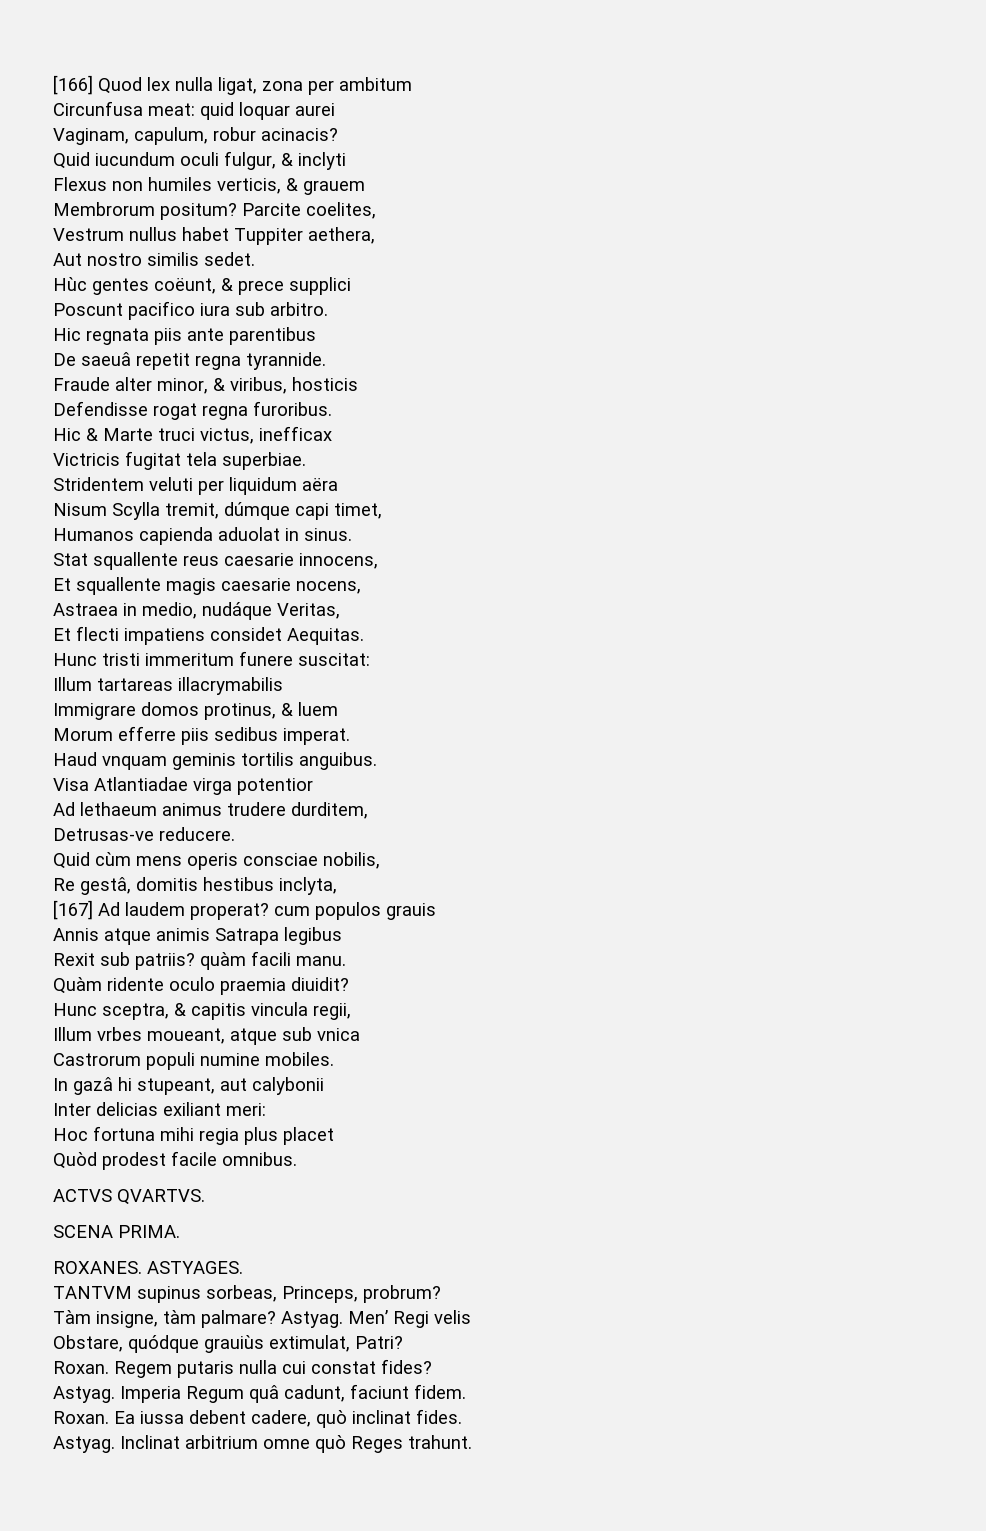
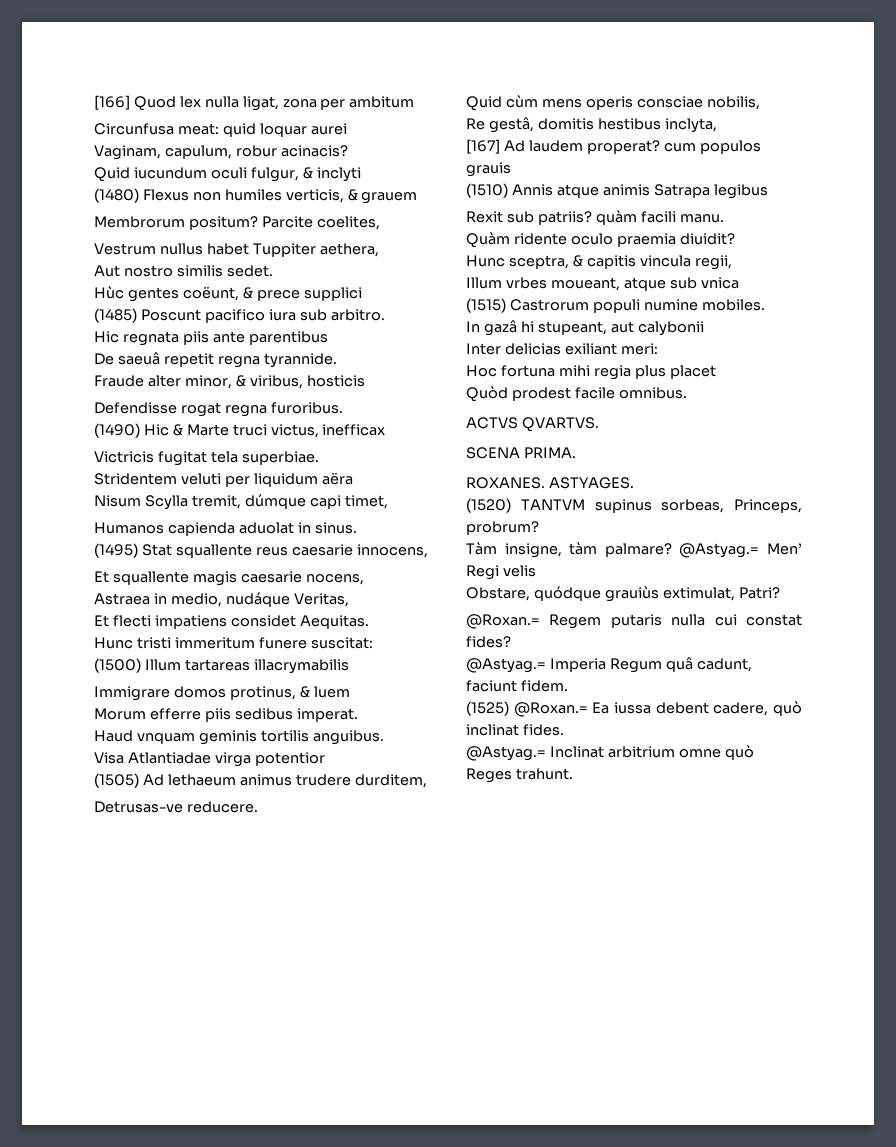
- Flexus non humiles verticis, & grauem
+ (1480) Flexus non humiles verticis, & grauem
- Poscunt pacifico iura sub arbitro.
+ (1485) Poscunt pacifico iura sub arbitro.
- Hic & Marte truci victus, inefficax
+ (1490) Hic & Marte truci victus, inefficax
- Stat squallente reus caesarie innocens,
+ (1495) Stat squallente reus caesarie innocens,
- Illum tartareas illacrymabilis
+ (1500) Illum tartareas illacrymabilis
- Ad lethaeum animus trudere durditem,
+ (1505) Ad lethaeum animus trudere durditem,
- Annis atque animis Satrapa legibus
+ (1510) Annis atque animis Satrapa legibus
- Castrorum populi numine mobiles.
+ (1515) Castrorum populi numine mobiles.
- TANTVM supinus sorbeas, Princeps, probrum?
+ (1520) TANTVM supinus sorbeas, Princeps, probrum?
- Astyag. Men’ Regi velis
+ @Astyag.= Men’ Regi velis
- Roxan. Regem putaris nulla cui constat fides?
+ @Roxan.= Regem putaris nulla cui constat fides?
- Astyag. Imperia Regum quâ cadunt, faciunt fidem.
+ @Astyag.= Imperia Regum quâ cadunt, faciunt fidem.
- Roxan. Ea iussa debent cadere, quò inclinat fides.
+ (1525) @Roxan.= Ea iussa debent cadere, quò inclinat fides.
- Astyag. Inclinat arbitrium omne quò Reges trahunt.
+ @Astyag.= Inclinat arbitrium omne quò Reges trahunt.

